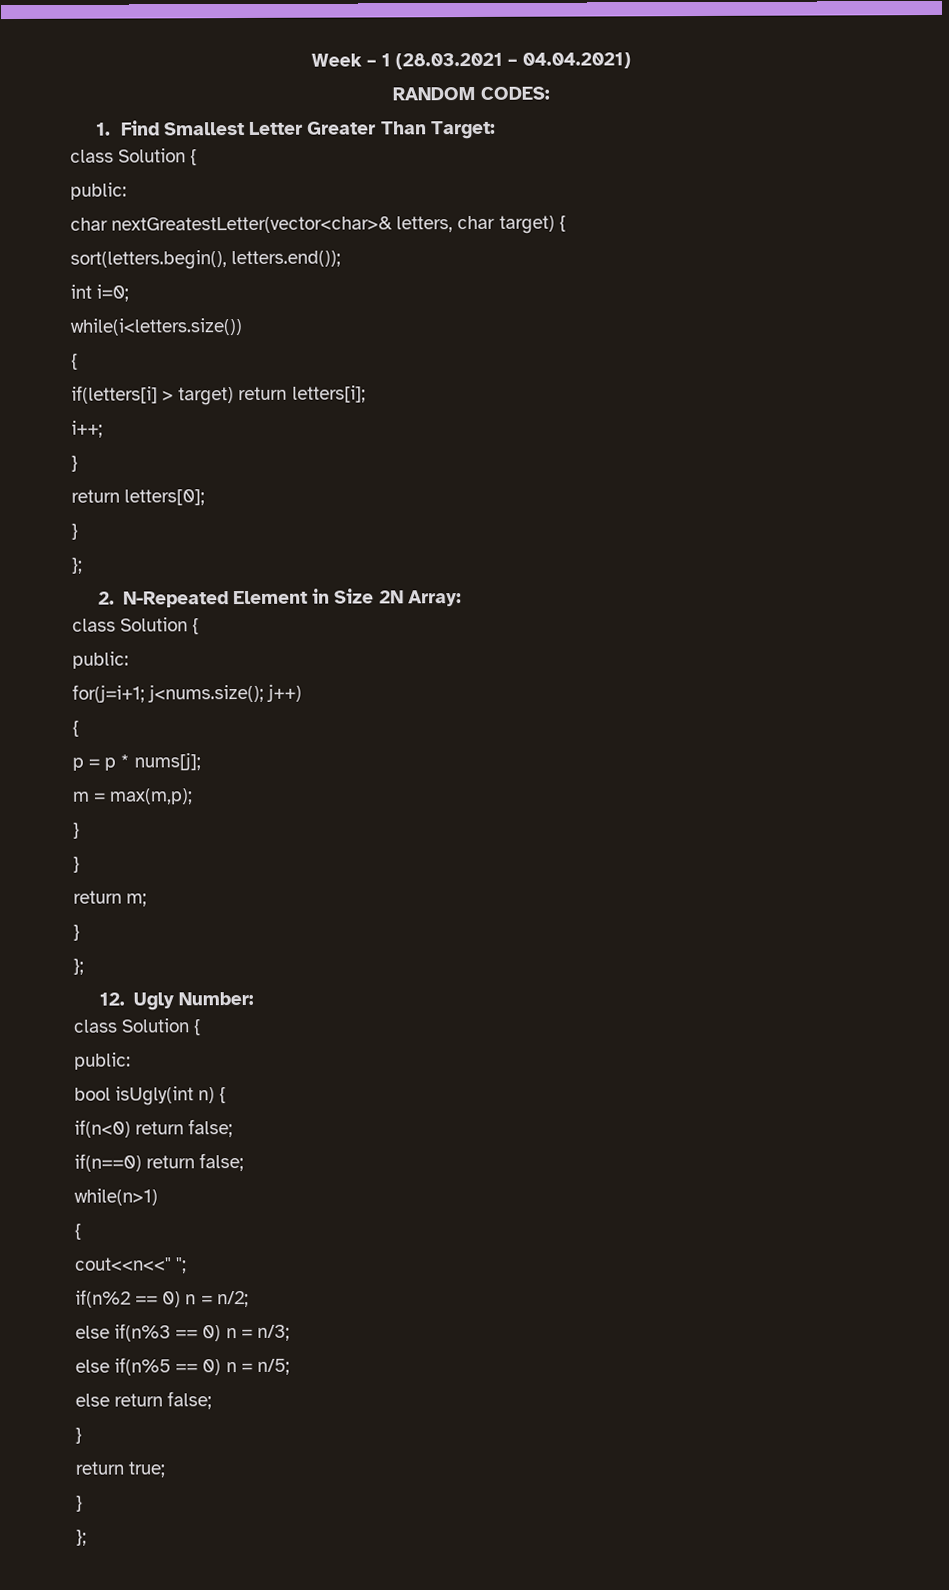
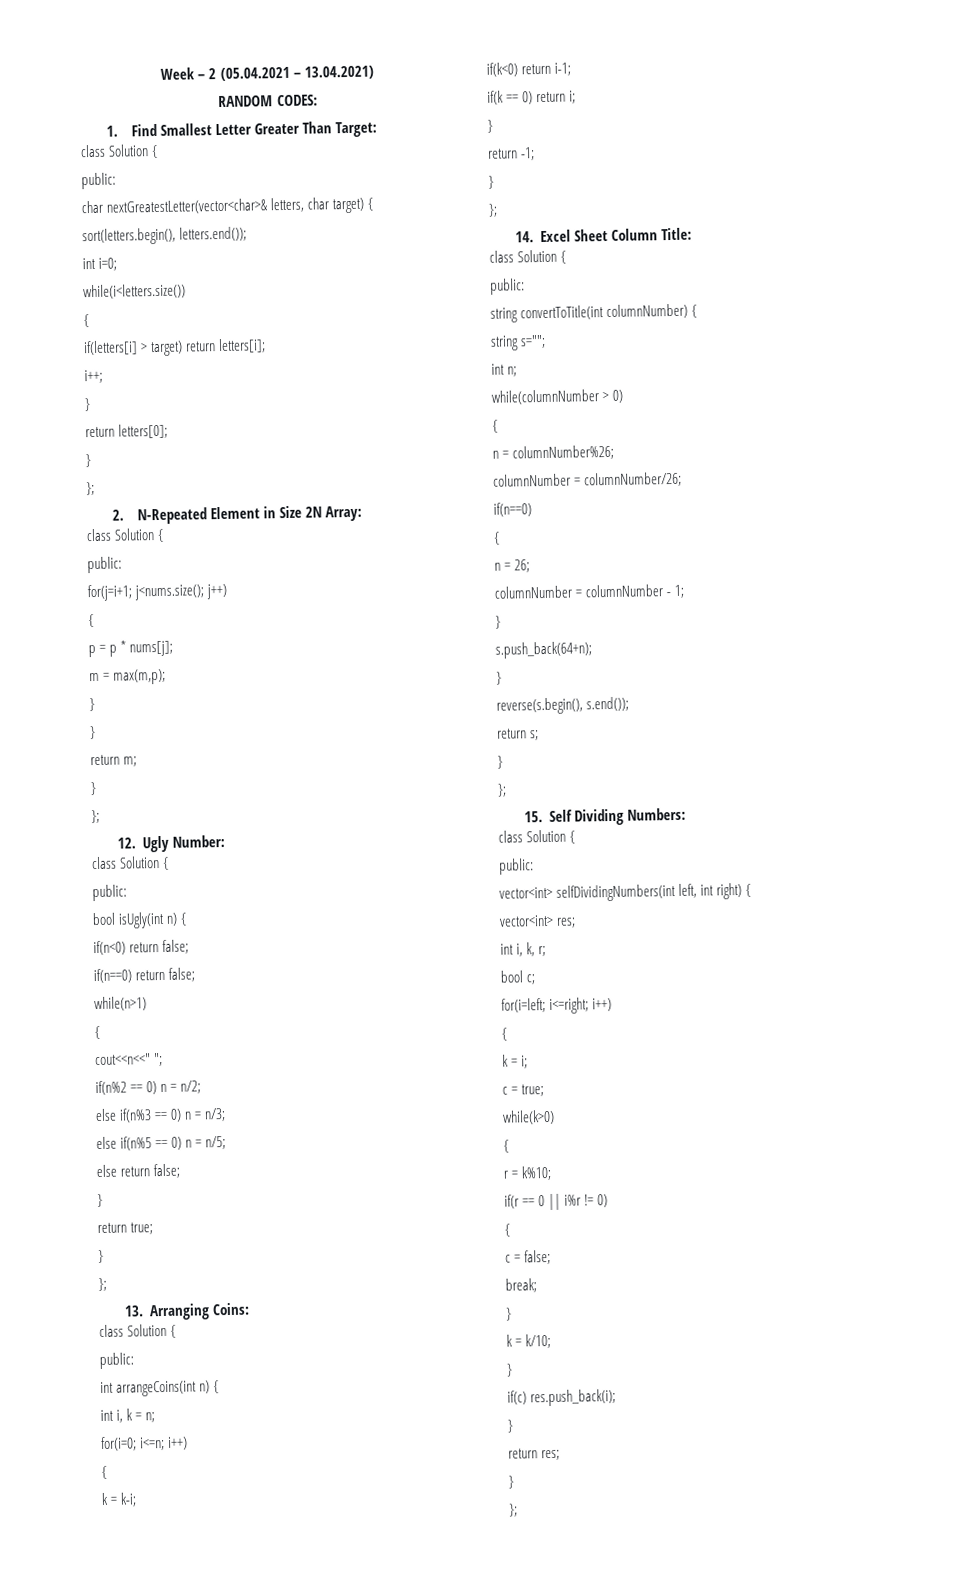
- Week – 1 (28.03.2021 – 04.04.2021)
+ Week – 2 (05.04.2021 – 13.04.2021)
+ 13. Arranging Coins:
+ class Solution {
+ public:
+ int arrangeCoins(int n) {
+ int i, k = n;
+ for(i=0; i<=n; i++)
+ {
+ k = k-i;
+ if(k<0) return i-1;
+ if(k == 0) return i;
+ }
+ return -1;
+ }
+ };
+ 14. Excel Sheet Column Title:
+ class Solution {
+ public:
+ string convertToTitle(int columnNumber) {
+ string s="";
+ int n;
+ while(columnNumber > 0)
+ {
+ n = columnNumber%26;
+ columnNumber = columnNumber/26;
+ if(n==0)
+ {
+ n = 26;
+ columnNumber = columnNumber - 1;
+ }
+ s.push_back(64+n);
+ }
+ reverse(s.begin(), s.end());
+ return s;
+ }
+ };
+ 15. Self Dividing Numbers:
+ class Solution {
+ public:
+ vector<int> selfDividingNumbers(int left, int right) {
+ vector<int> res;
+ int i, k, r;
+ bool c;
+ for(i=left; i<=right; i++)
+ {
+ k = i;
+ c = true;
+ while(k>0)
+ {
+ r = k%10;
+ if(r == 0 || i%r != 0)
+ {
+ c = false;
+ break;
+ }
+ k = k/10;
+ }
+ if(c) res.push_back(i);
+ }
+ return res;
+ }
+ };

